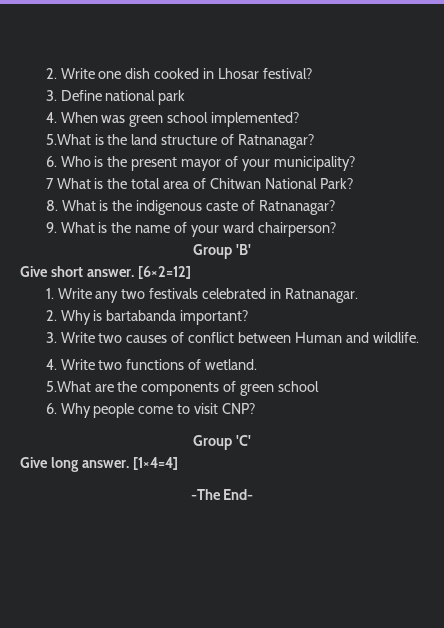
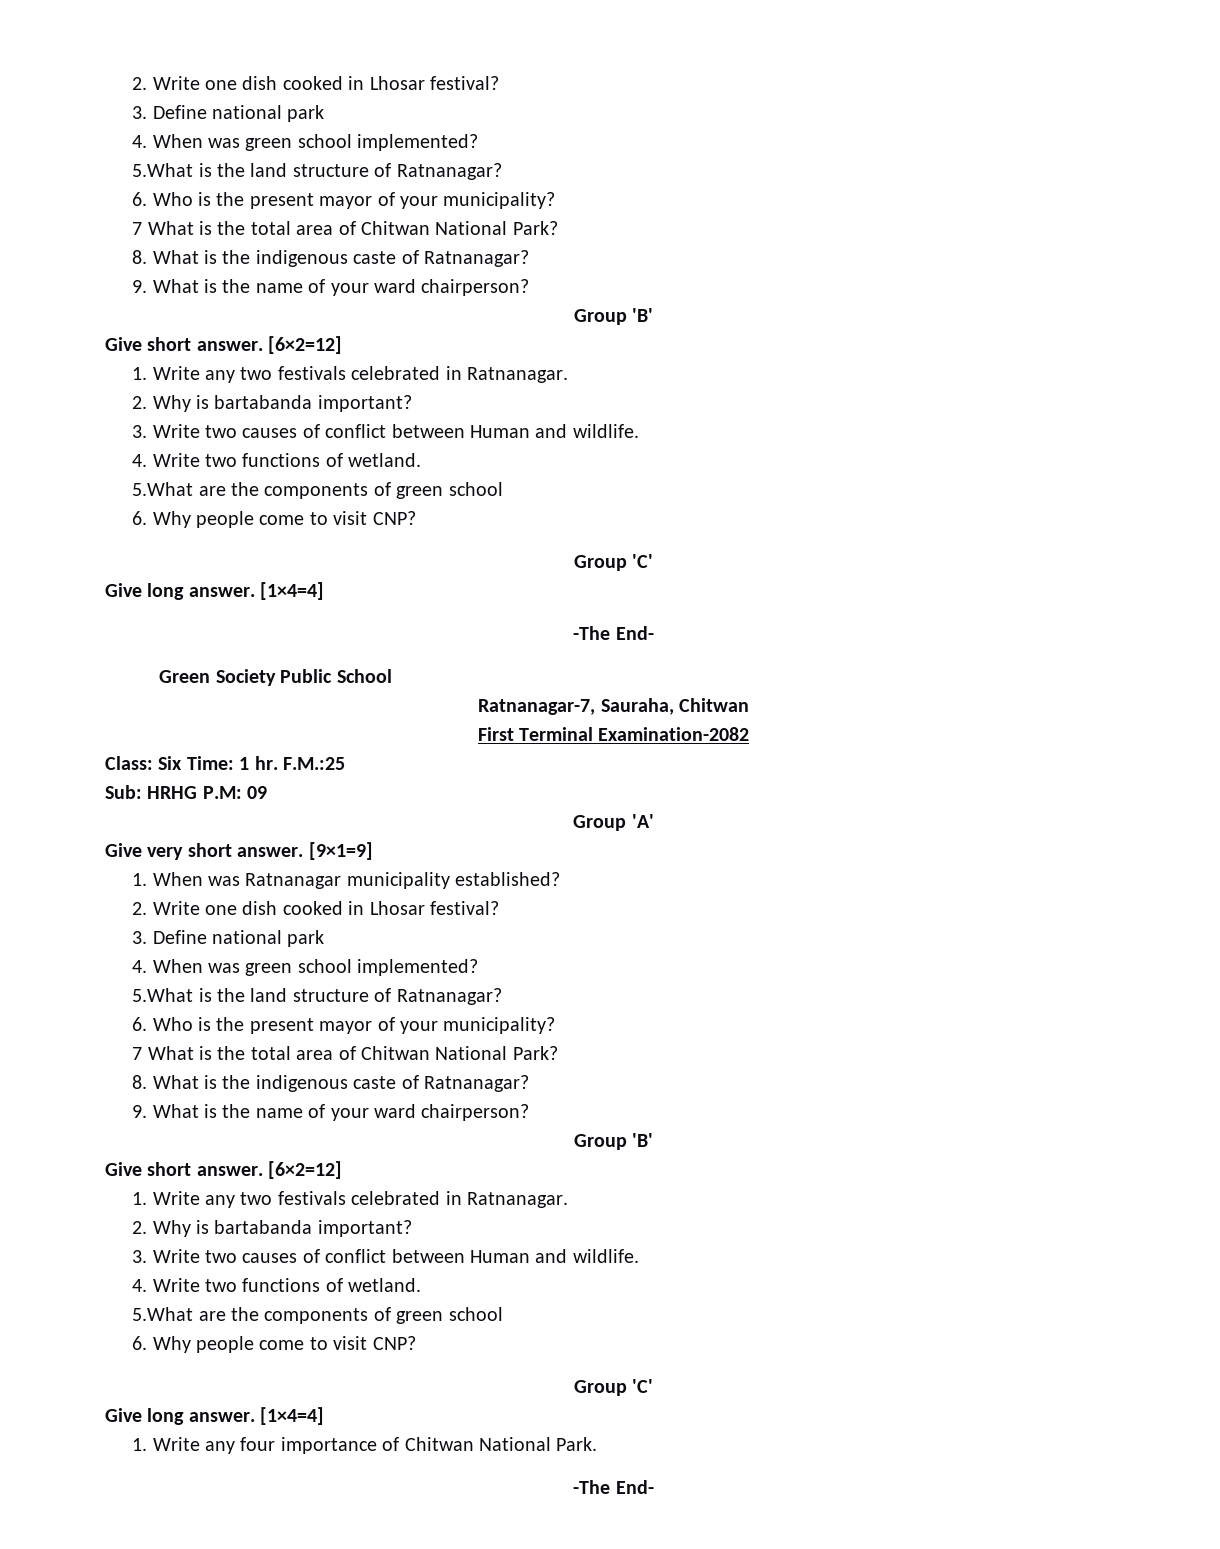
+ Green Society Public School
+ Ratnanagar-7, Sauraha, Chitwan
+ First Terminal Examination-2082
+ Class: Six Time: 1 hr. F.M.:25
+ Sub: HRHG P.M: 09
+ Group 'A'
+ Give very short answer. [9×1=9]
+ 1. When was Ratnanagar municipality established?
+ 2. Write one dish cooked in Lhosar festival?
+ 3. Define national park
+ 4. When was green school implemented?
+ 5.What is the land structure of Ratnanagar?
+ 6. Who is the present mayor of your municipality?
+ 7 What is the total area of Chitwan National Park?
+ 8. What is the indigenous caste of Ratnanagar?
+ 9. What is the name of your ward chairperson?
+ Group 'B'
+ Give short answer. [6×2=12]
+ 1. Write any two festivals celebrated in Ratnanagar.
+ 2. Why is bartabanda important?
+ 3. Write two causes of conflict between Human and wildlife.
+ 4. Write two functions of wetland.
+ 5.What are the components of green school
+ 6. Why people come to visit CNP?
+ Group 'C'
+ Give long answer. [1×4=4]
+ 1. Write any four importance of Chitwan National Park.
+ -The End-

